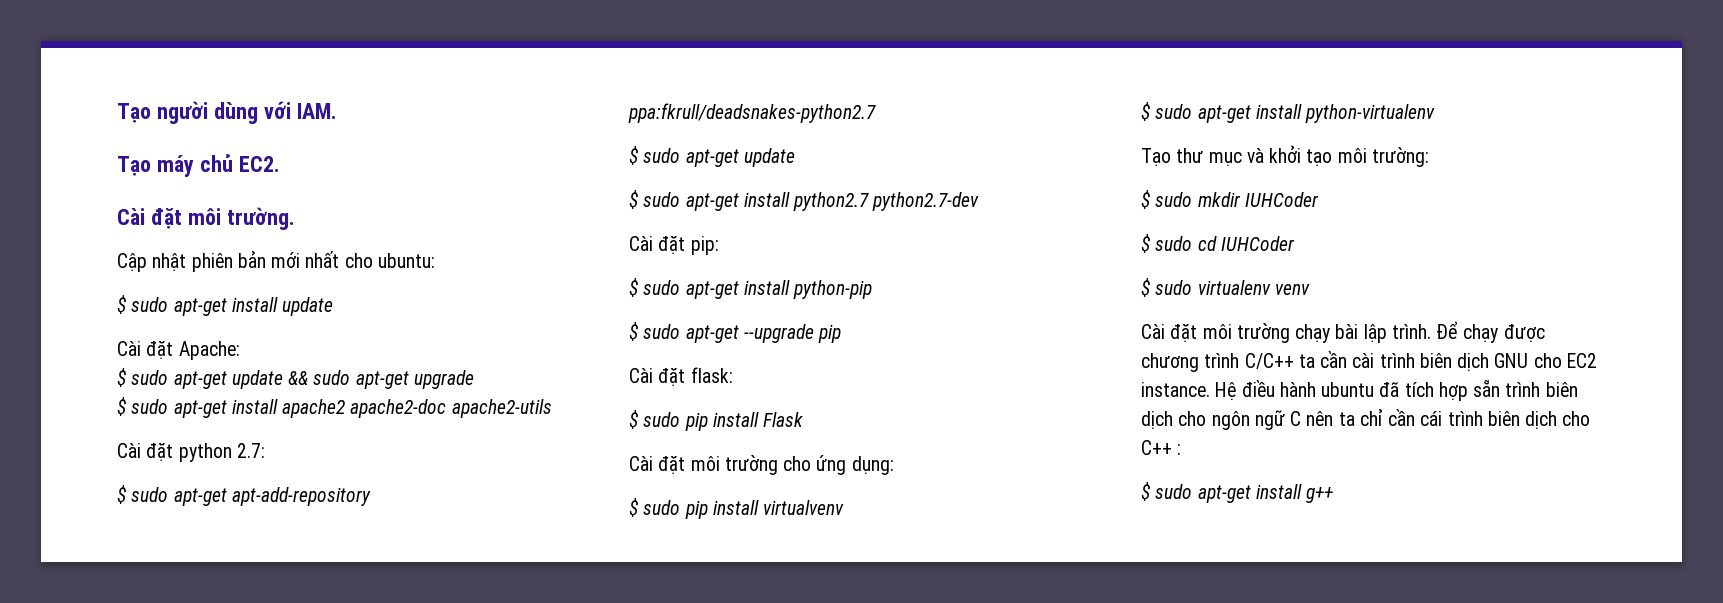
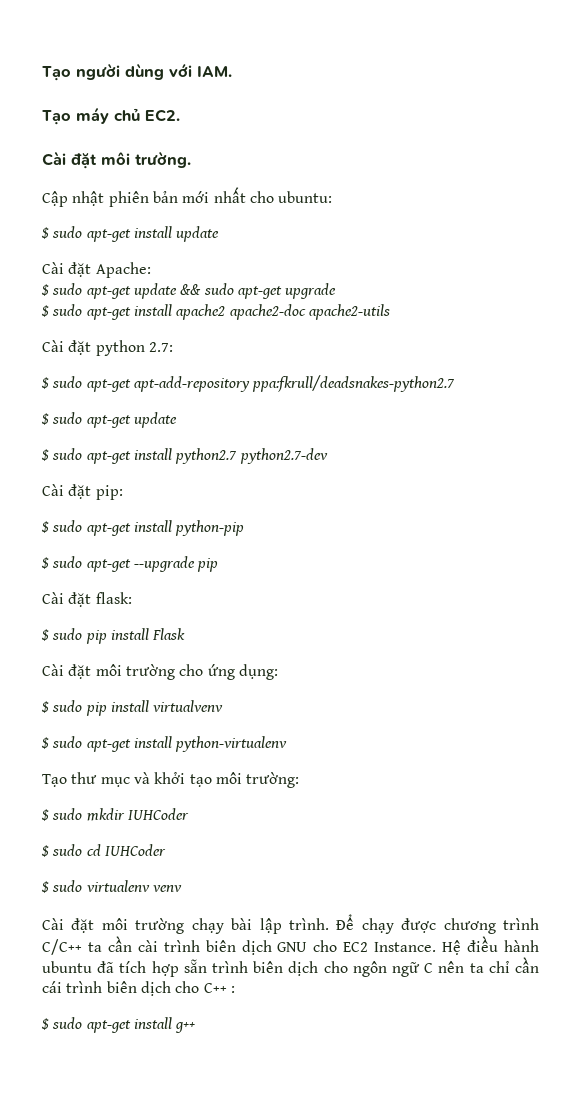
- Để chạy được chương trình C/C++ ta cần cài trình biên dịch GNU cho EC2 instance.
+ Để chạy được chương trình C/C++ ta cần cài trình biên dịch GNU cho EC2 Instance.

